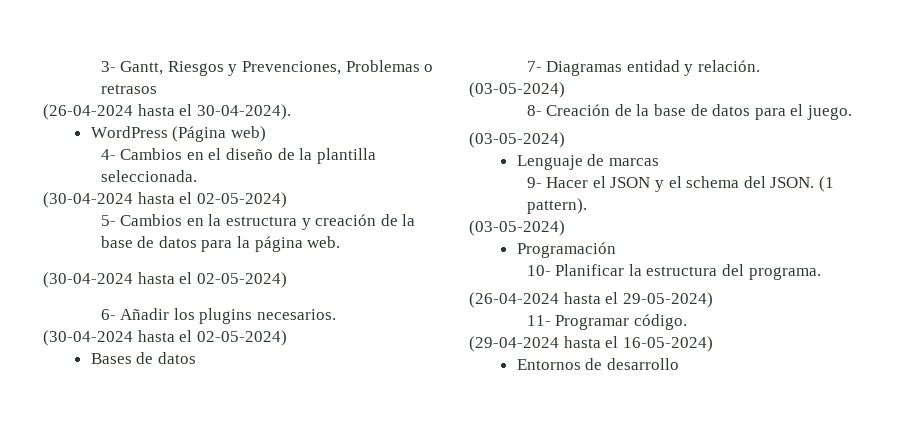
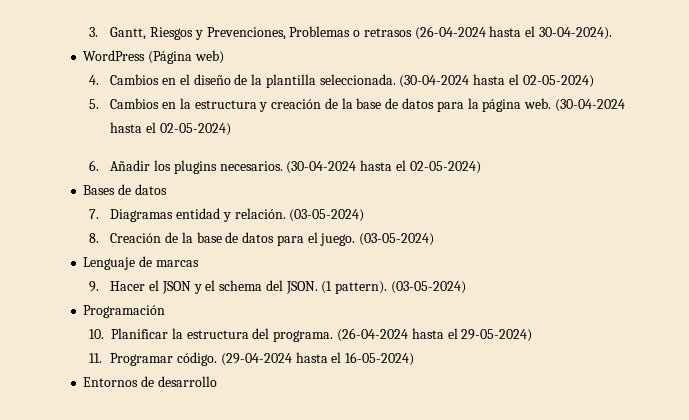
- 3- Gantt, Riesgos y Prevenciones, Problemas o retrasos
- (26-04-2024 hasta el 30-04-2024).
+ 3. Gantt, Riesgos y Prevenciones, Problemas o retrasos (26-04-2024 hasta el 30-04-2024).
- 4- Cambios en el diseño de la plantilla seleccionada.
- (30-04-2024 hasta el 02-05-2024)
- 5- Cambios en la estructura y creación de la base de datos para la página web.
- (30-04-2024 hasta el 02-05-2024)
- 6- Añadir los plugins necesarios.
- (30-04-2024 hasta el 02-05-2024)
+ 4. Cambios en el diseño de la plantilla seleccionada. (30-04-2024 hasta el 02-05-2024)
+ 5. Cambios en la estructura y creación de la base de datos para la página web. (30-04-2024 hasta el 02-05-2024)
+ 6. Añadir los plugins necesarios. (30-04-2024 hasta el 02-05-2024)
- 7- Diagramas entidad y relación.
- (03-05-2024)
- 8- Creación de la base de datos para el juego.
- (03-05-2024)
+ 7. Diagramas entidad y relación. (03-05-2024)
+ 8. Creación de la base de datos para el juego. (03-05-2024)
- 9- Hacer el JSON y el schema del JSON.
+ 9. Hacer el JSON y el schema del JSON.
- (1 pattern).
- (03-05-2024)
+ (1 pattern). (03-05-2024)
- 10- Planificar la estructura del programa.
- (26-04-2024 hasta el 29-05-2024)
+ 10. Planificar la estructura del programa. (26-04-2024 hasta el 29-05-2024)
- 11- Programar código.
- (29-04-2024 hasta el 16-05-2024)
+ 11. Programar código. (29-04-2024 hasta el 16-05-2024)

